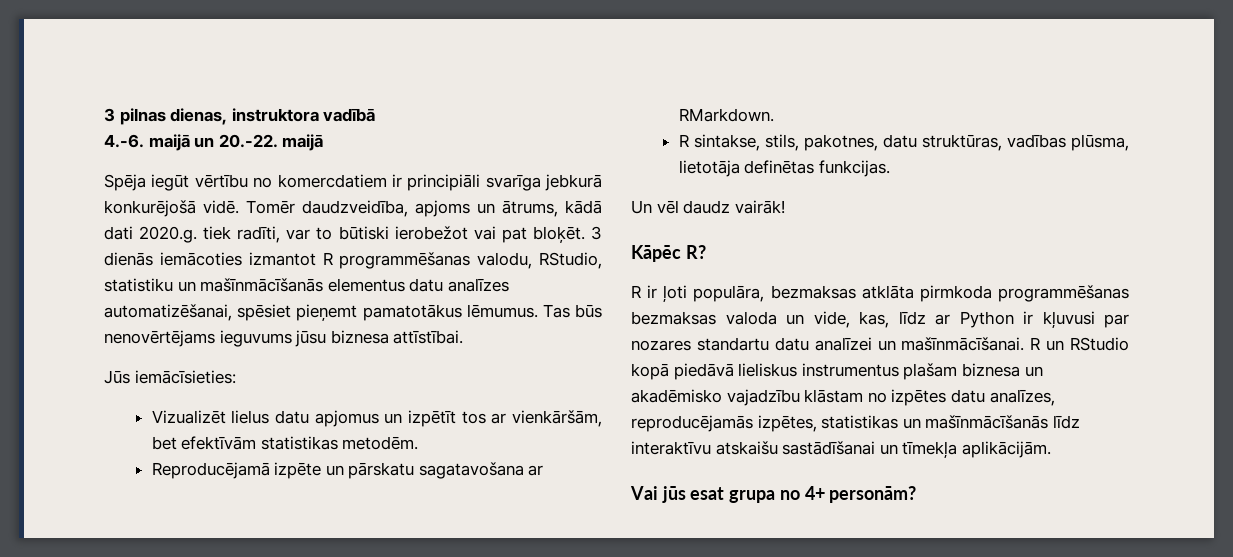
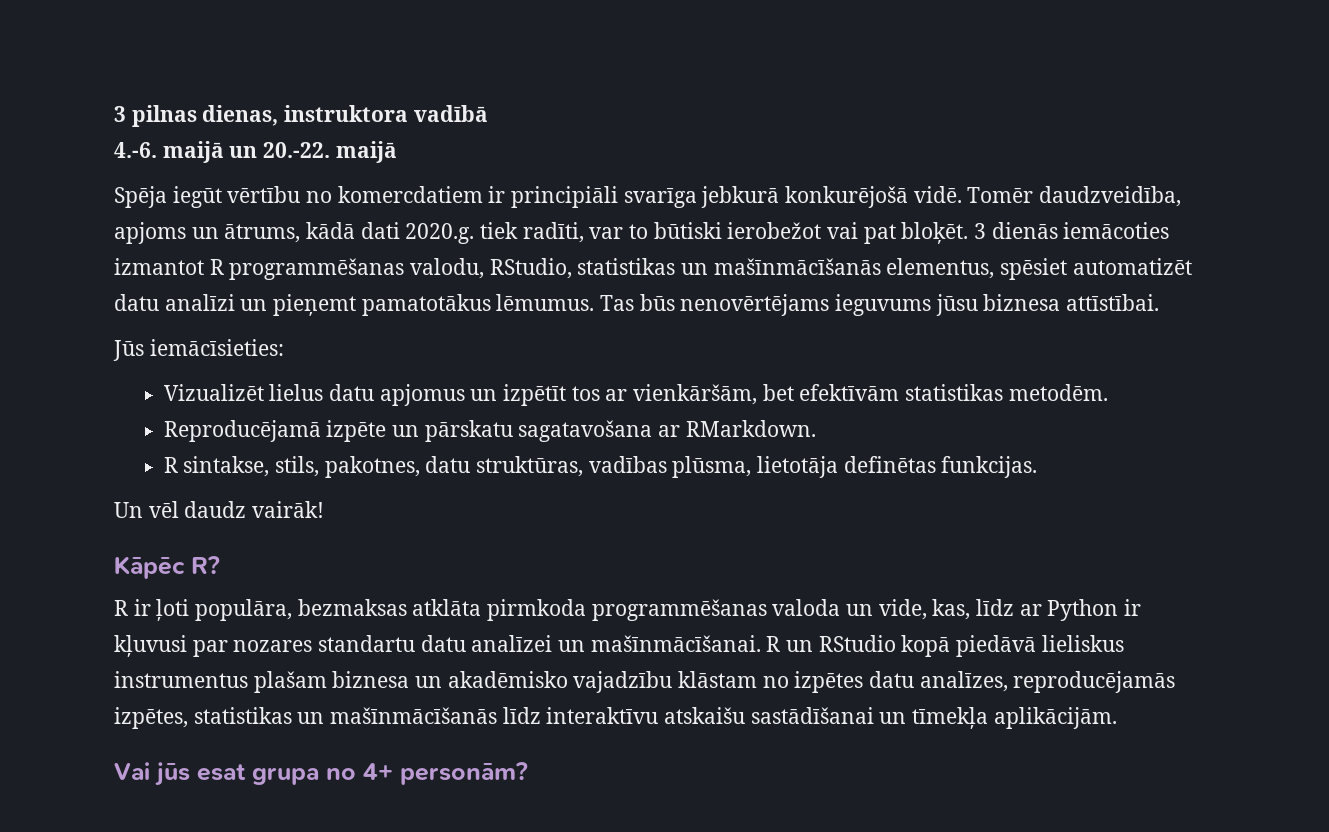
- 3 dienās iemācoties izmantot R programmēšanas valodu, RStudio, statistiku un mašīnmācīšanās elementus datu analīzes automatizēšanai, spēsiet pieņemt pamatotākus lēmumus.
+ 3 dienās iemācoties izmantot R programmēšanas valodu, RStudio, statistikas un mašīnmācīšanās elementus, spēsiet automatizēt datu analīzi un pieņemt pamatotākus lēmumus.
- R ir ļoti populāra, bezmaksas atklāta pirmkoda programmēšanas bezmaksas valoda un vide, kas, līdz ar Python ir kļuvusi par nozares standartu datu analīzei un mašīnmācīšanai.
+ R ir ļoti populāra, bezmaksas atklāta pirmkoda programmēšanas valoda un vide, kas, līdz ar Python ir kļuvusi par nozares standartu datu analīzei un mašīnmācīšanai.

